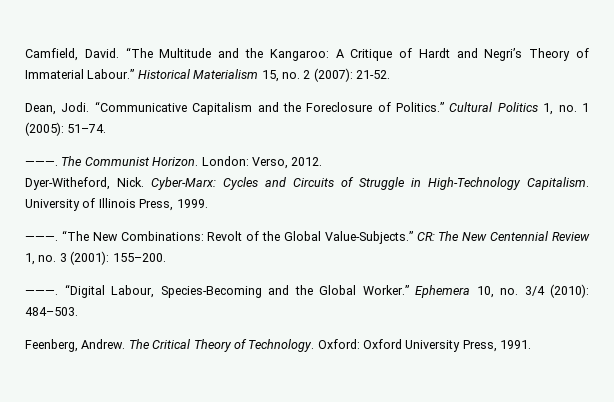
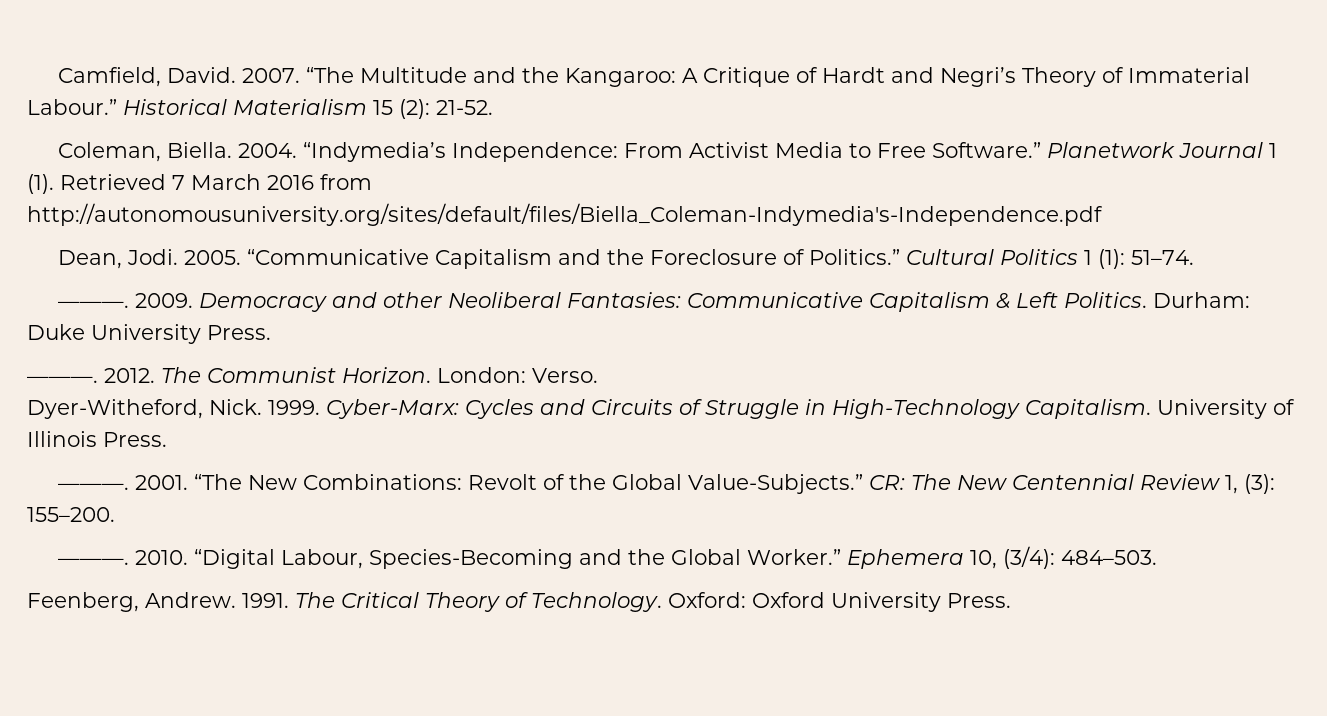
+ 2007.
- Historical Materialism 15, no. 2 (2007): 21-52.
+ Historical Materialism 15 (2): 21-52.
+ Coleman, Biella. 2004. “Indymedia’s Independence: From Activist Media to Free Software.” Planetwork Journal 1 (1). Retrieved 7 March 2016 from http://autonomousuniversity.org/sites/default/files/Biella_Coleman-Indymedia's-Independence.pdf
+ 2005.
- Cultural Politics 1, no. 1 (2005): 51–74.
- ———.
+ Cultural Politics 1 (1): 51–74.
+ ———. 2009. Democracy and other Neoliberal Fantasies: Communicative Capitalism & Left Politics. Durham: Duke University Press.
+ ———. 2012.
- London: Verso, 2012.
+ London: Verso.
+ 1999.
- University of Illinois Press, 1999.
- ———.
+ University of Illinois Press.
+ ———. 2001.
- CR: The New Centennial Review 1, no. 3 (2001): 155–200.
+ CR: The New Centennial Review 1, (3): 155–200.
+ 2010.
- Ephemera 10, no. 3/4 (2010): 484–503.
+ Ephemera 10, (3/4): 484–503.
+ 1991.
- Oxford: Oxford University Press, 1991.
+ Oxford: Oxford University Press.

